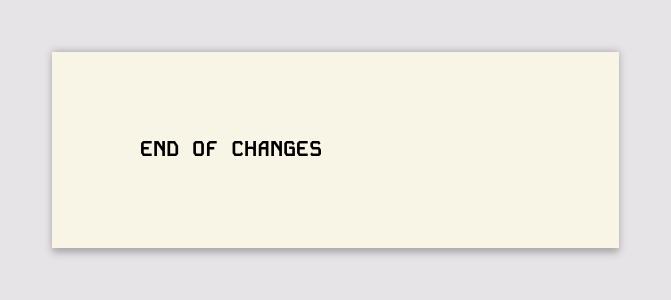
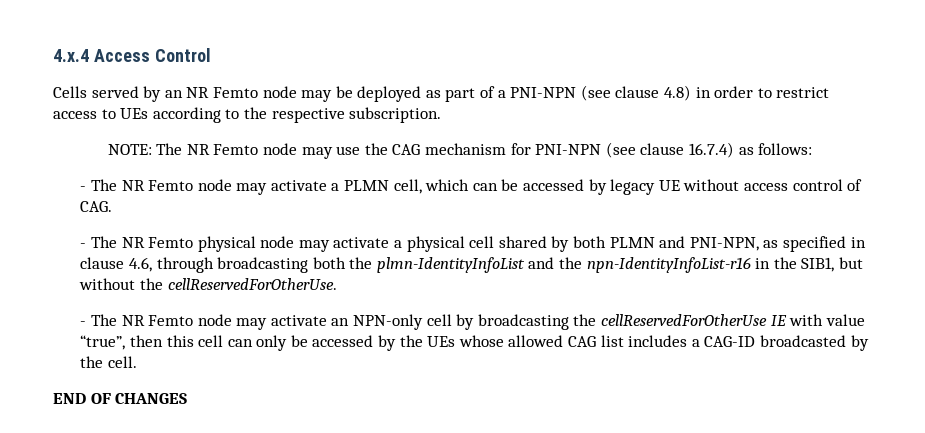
+ 4.x.4 Access Control
+ Cells served by an NR Femto node may be deployed as part of a PNI-NPN (see clause 4.8) in order to restrict access to UEs according to the respective subscription.
+ NOTE: The NR Femto node may use the CAG mechanism for PNI-NPN (see clause 16.7.4) as follows:
+ - The NR Femto node may activate a PLMN cell, which can be accessed by legacy UE without access control of CAG.
+ - The NR Femto physical node may activate a physical cell shared by both PLMN and PNI-NPN, as specified in clause 4.6, through broadcasting both the plmn-IdentityInfoList and the npn-IdentityInfoList-r16 in the SIB1, but without the cellReservedForOtherUse.
+ - The NR Femto node may activate an NPN-only cell by broadcasting the cellReservedForOtherUse IE with value “true”, then this cell can only be accessed by the UEs whose allowed CAG list includes a CAG-ID broadcasted by the cell.

